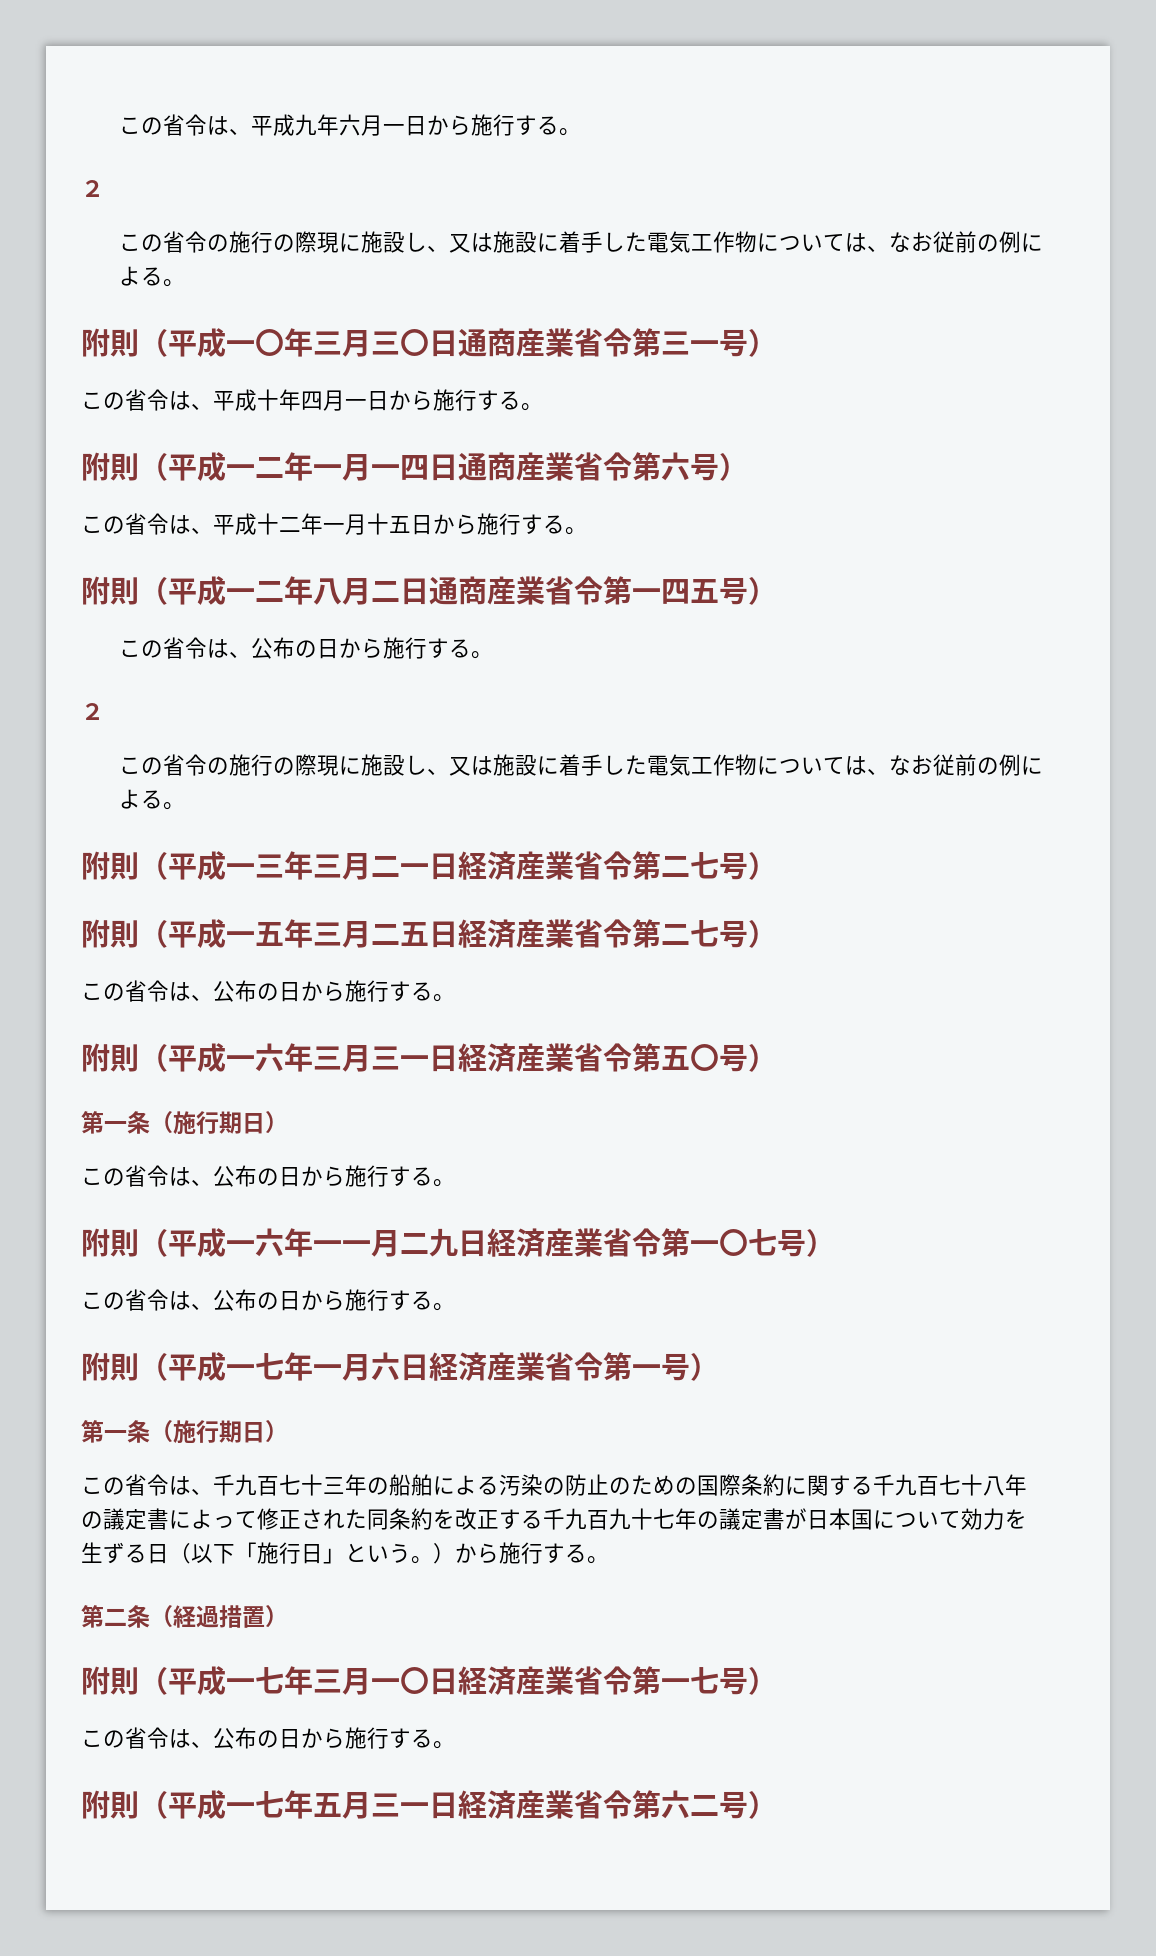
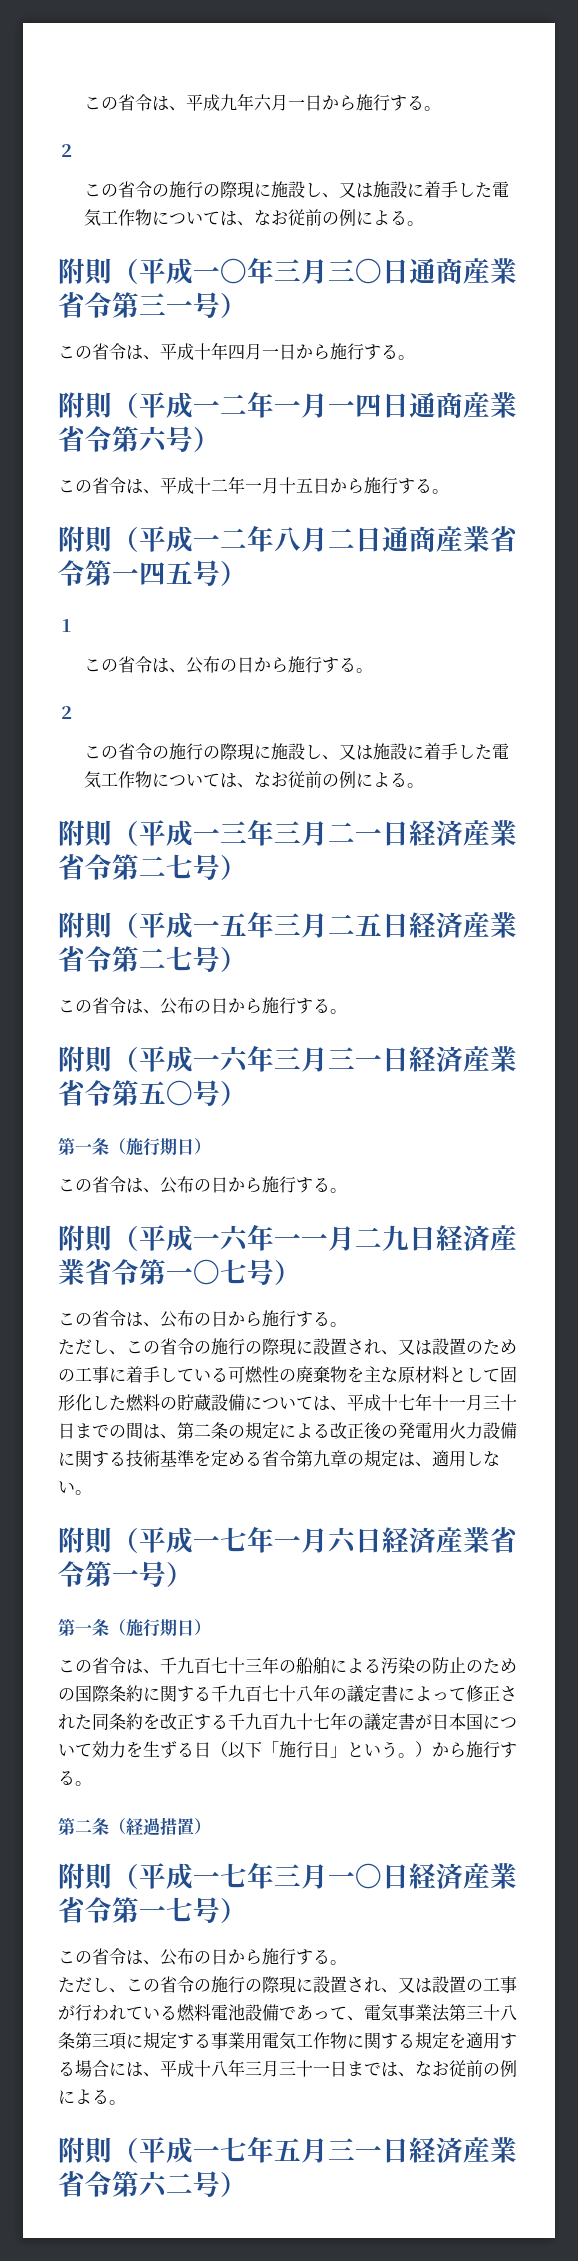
+ １
+ ただし、この省令の施行の際現に設置され、又は設置のための工事に着手している可燃性の廃棄物を主な原材料として固形化した燃料の貯蔵設備については、平成十七年十一月三十日までの間は、第二条の規定による改正後の発電用火力設備に関する技術基準を定める省令第九章の規定は、適用しない。
+ ただし、この省令の施行の際現に設置され、又は設置の工事が行われている燃料電池設備であって、電気事業法第三十八条第三項に規定する事業用電気工作物に関する規定を適用する場合には、平成十八年三月三十一日までは、なお従前の例による。

